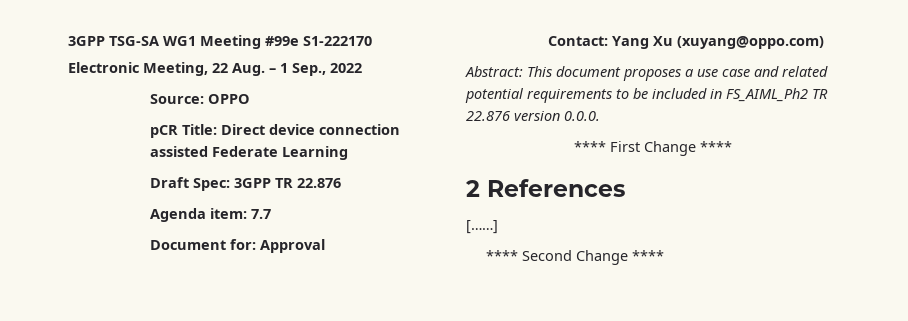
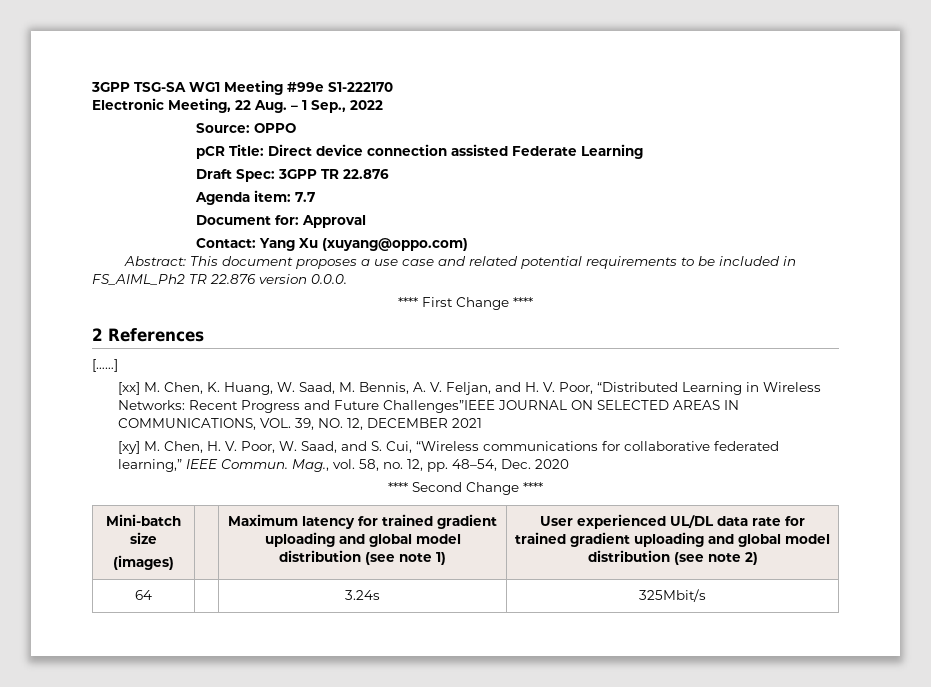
+ [xx] M. Chen, K. Huang, W. Saad, M. Bennis, A. V. Feljan, and H. V. Poor, “Distributed Learning in Wireless Networks: Recent Progress and Future Challenges”IEEE JOURNAL ON SELECTED AREAS IN COMMUNICATIONS, VOL. 39, NO. 12, DECEMBER 2021
+ [xy] M. Chen, H. V. Poor, W. Saad, and S. Cui, “Wireless communications for collaborative federated learning,” IEEE Commun. Mag., vol. 58, no. 12, pp. 48–54, Dec. 2020
  **** Second Change ****
+ Mini-batch size
+ (images) | | Maximum latency for trained gradient uploading and global model distribution (see note 1) | User experienced UL/DL data rate for trained gradient uploading and global model distribution (see note 2)
+ 64 | | 3.24s | 325Mbit/s

